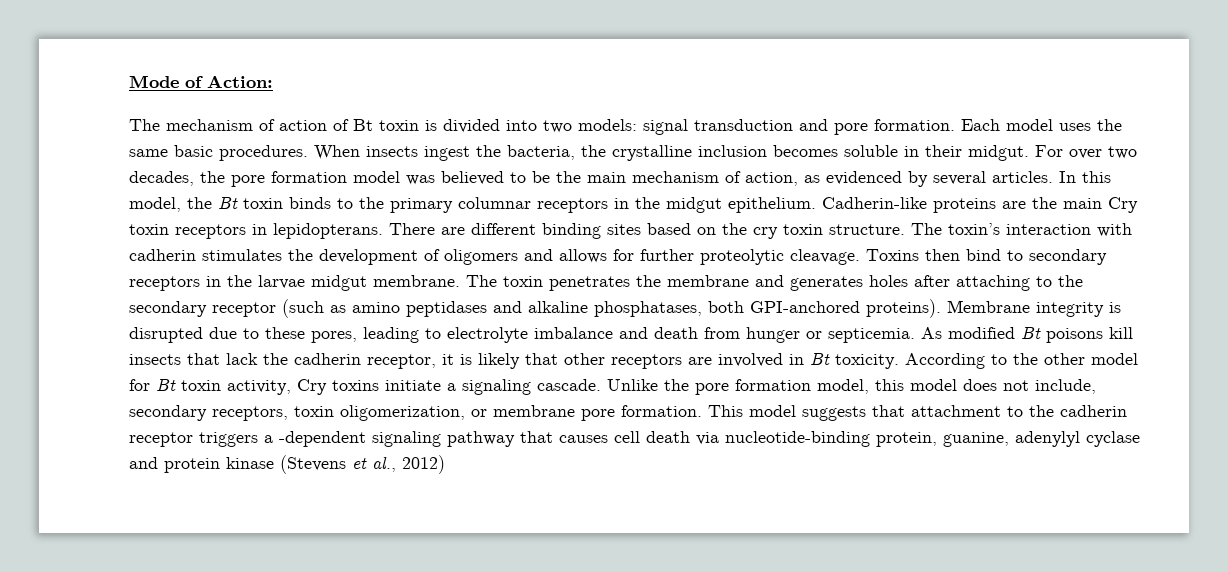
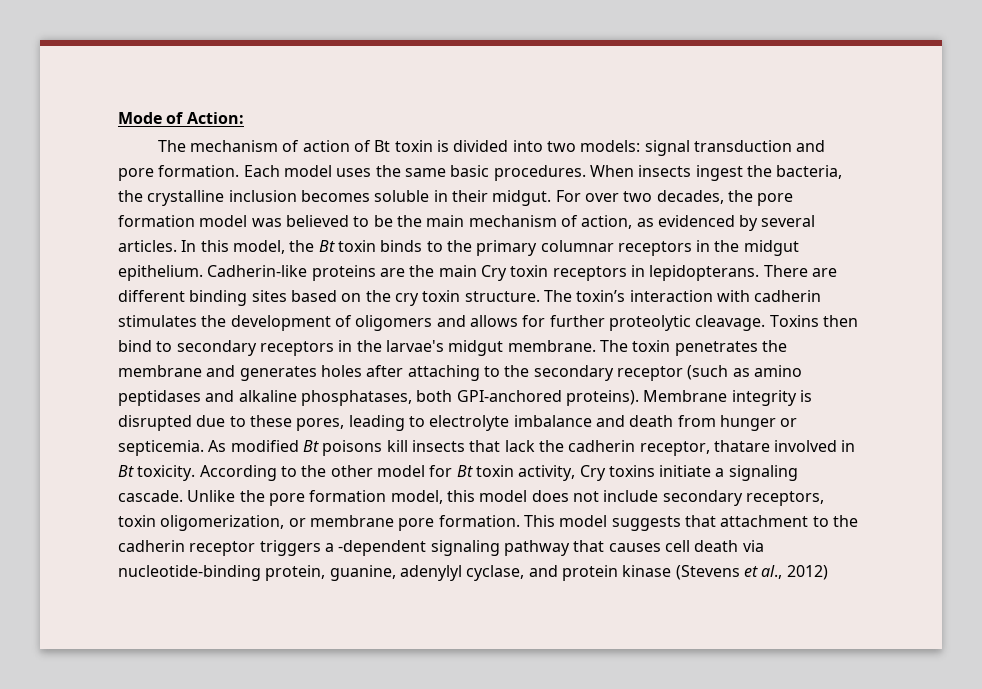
- Toxins then bind to secondary receptors in the larvae midgut membrane.
+ Toxins then bind to secondary receptors in the larvae's midgut membrane.
- As modified Bt poisons kill insects that lack the cadherin receptor, it is likely that other receptors are involved in Bt toxicity.
+ As modified Bt poisons kill insects that lack the cadherin receptor, thatare involved in Bt toxicity.
- Unlike the pore formation model, this model does not include, secondary receptors, toxin oligomerization, or membrane pore formation.
+ Unlike the pore formation model, this model does not include secondary receptors, toxin oligomerization, or membrane pore formation.
- This model suggests that attachment to the cadherin receptor triggers a -dependent signaling pathway that causes cell death via nucleotide-binding protein, guanine, adenylyl cyclase and protein kinase (Stevens et al., 2012)
+ This model suggests that attachment to the cadherin receptor triggers a -dependent signaling pathway that causes cell death via nucleotide-binding protein, guanine, adenylyl cyclase, and protein kinase (Stevens et al., 2012)

